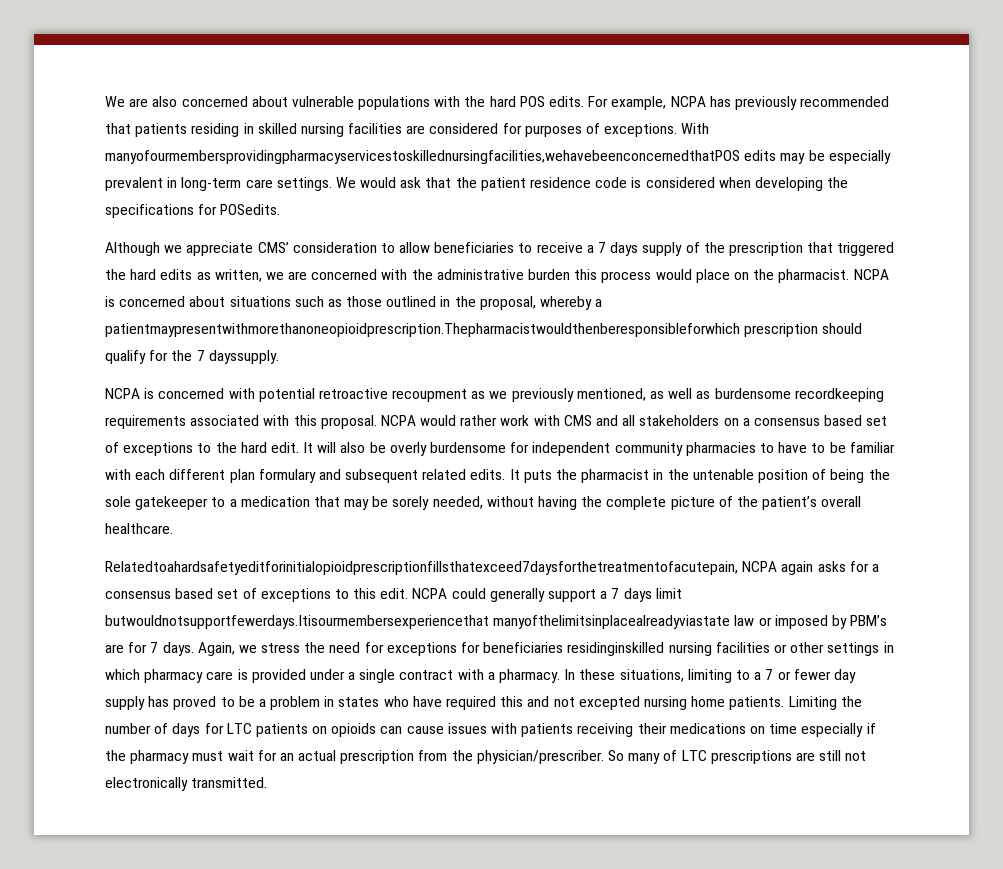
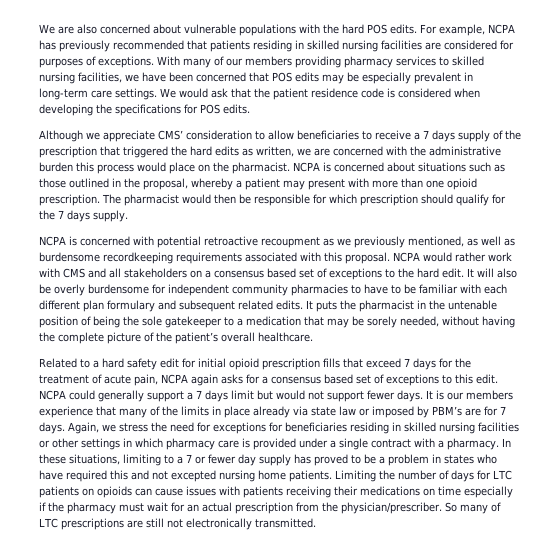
- With manyofourmembersprovidingpharmacyservicestoskillednursingfacilities,wehavebeenconcernedthatPOS edits may be especially prevalent in long-term care settings.
+ With many of our members providing pharmacy services to skilled nursing facilities, we have been concerned that POS edits may be especially prevalent in long-term care settings.
- We would ask that the patient residence code is considered when developing the specifications for POSedits.
+ We would ask that the patient residence code is considered when developing the specifications for POS edits.
- NCPA is concerned about situations such as those outlined in the proposal, whereby a patientmaypresentwithmorethanoneopioidprescription.Thepharmacistwouldthenberesponsibleforwhich prescription should qualify for the 7 dayssupply.
+ NCPA is concerned about situations such as those outlined in the proposal, whereby a patient may present with more than one opioid prescription. The pharmacist would then be responsible for which prescription should qualify for the 7 days supply.
- Relatedtoahardsafetyeditforinitialopioidprescriptionfillsthatexceed7daysforthetreatmentofacutepain, NCPA again asks for a consensus based set of exceptions to this edit.
+ Related to a hard safety edit for initial opioid prescription fills that exceed 7 days for the treatment of acute pain, NCPA again asks for a consensus based set of exceptions to this edit.
- NCPA could generally support a 7 days limit butwouldnotsupportfewerdays.Itisourmembersexperiencethat manyofthelimitsinplacealreadyviastate law or imposed by PBM’s are for 7 days.
+ NCPA could generally support a 7 days limit but would not support fewer days. It is our members experience that many of the limits in place already via state law or imposed by PBM’s are for 7 days.
- Again, we stress the need for exceptions for beneficiaries residinginskilled nursing facilities or other settings in which pharmacy care is provided under a single contract with a pharmacy.
+ Again, we stress the need for exceptions for beneficiaries residing in skilled nursing facilities or other settings in which pharmacy care is provided under a single contract with a pharmacy.

